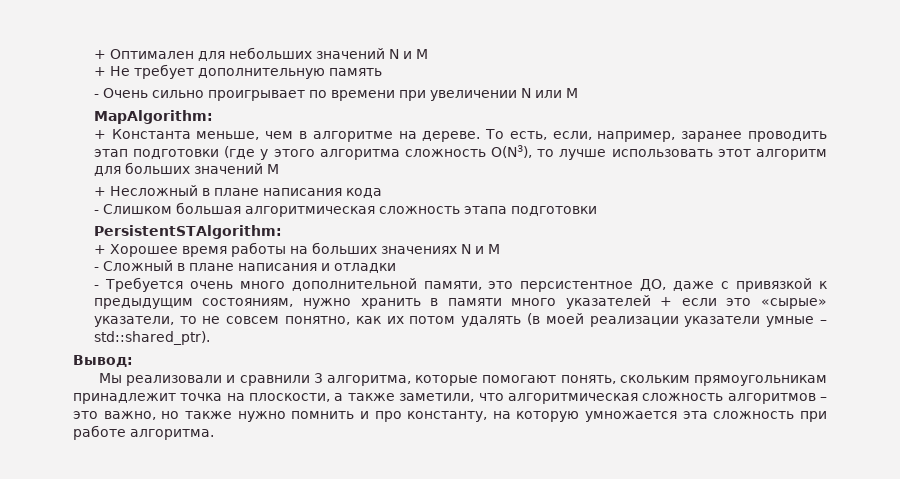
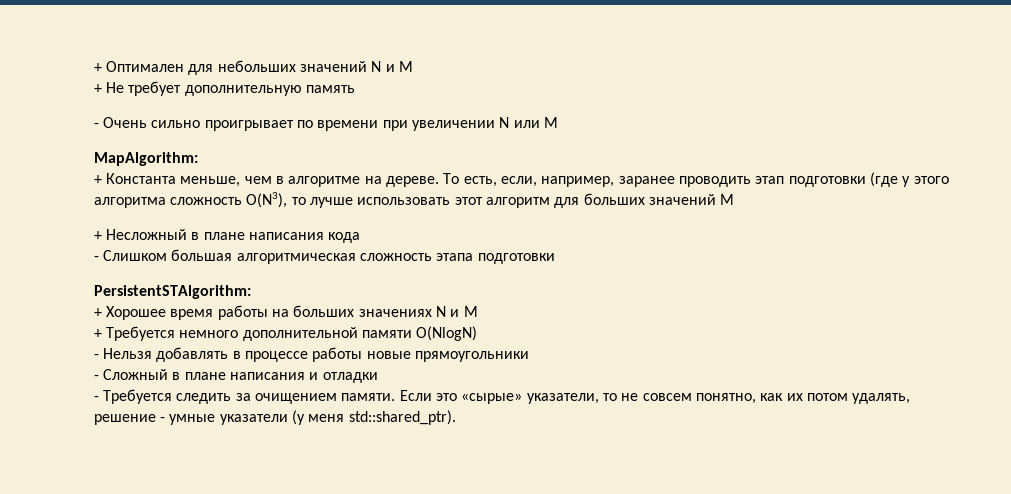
+ + Требуется немного дополнительной памяти O(NlogN)
+ - Нельзя добавлять в процессе работы новые прямоугольники
- - Требуется очень много дополнительной памяти, это персистентное ДО, даже с привязкой к предыдущим состояниям, нужно хранить в памяти много указателей + если это «сырые» указатели, то не совсем понятно, как их потом удалять (в моей реализации указатели умные – std::shared_ptr).
- Вывод:
- Мы реализовали и сравнили 3 алгоритма, которые помогают понять, скольким прямоугольникам принадлежит точка на плоскости, а также заметили, что алгоритмическая сложность алгоритмов – это важно, но также нужно помнить и про константу, на которую умножается эта сложность при работе алгоритма.
+ - Требуется следить за очищением памяти. Если это «сырые» указатели, то не совсем понятно, как их потом удалять, решение - умные указатели (у меня std::shared_ptr).

